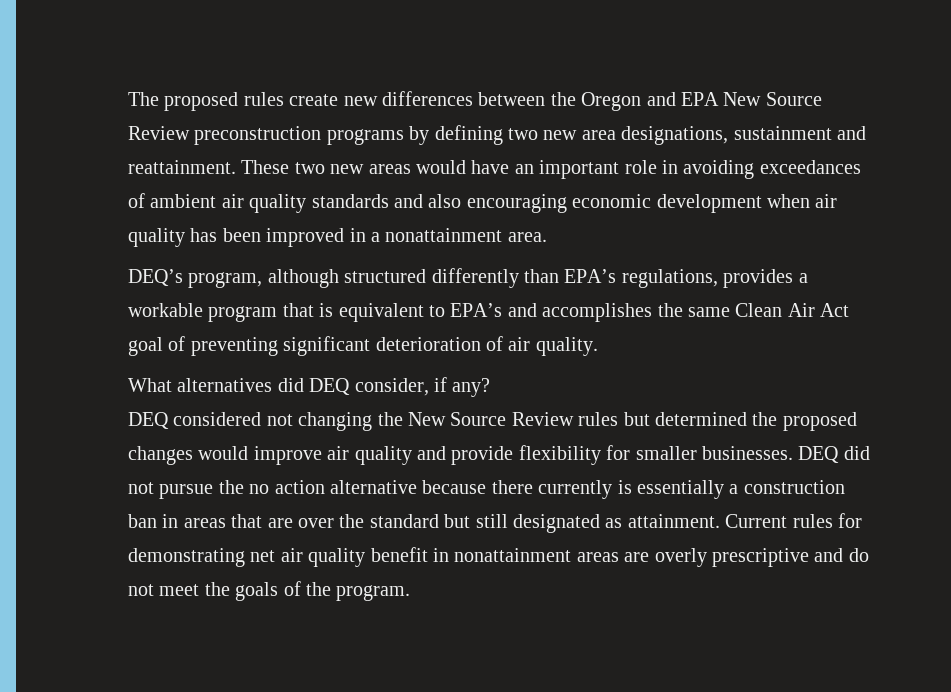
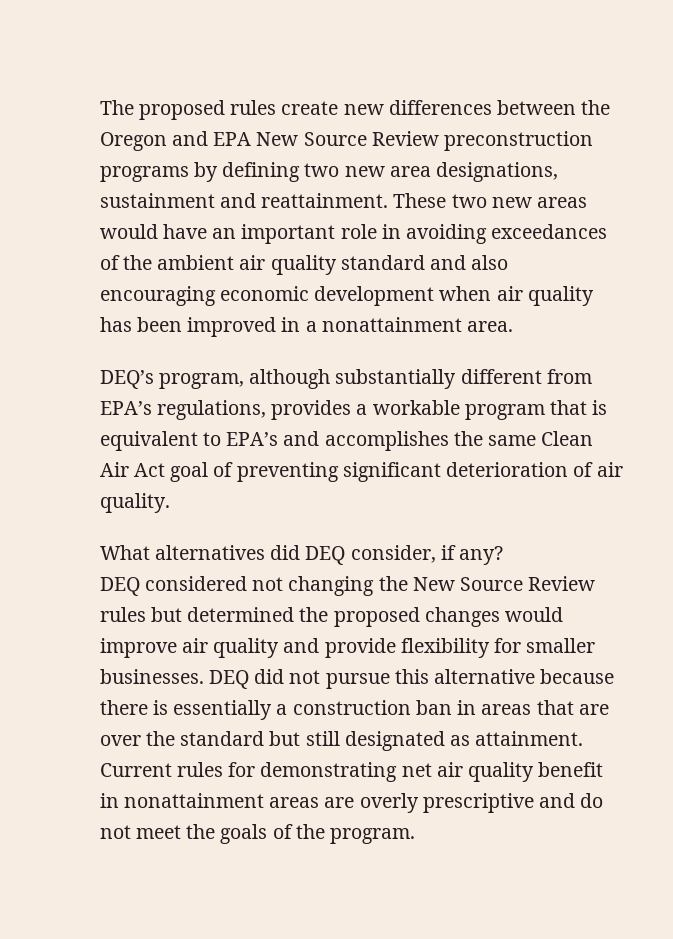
- These two new areas would have an important role in avoiding exceedances of ambient air quality standards and also encouraging economic development when air quality has been improved in a nonattainment area.
+ These two new areas would have an important role in avoiding exceedances of the ambient air quality standard and also encouraging economic development when air quality has been improved in a nonattainment area.
- DEQ’s program, although structured differently than EPA’s regulations, provides a workable program that is equivalent to EPA’s and accomplishes the same Clean Air Act goal of preventing significant deterioration of air quality.
+ DEQ’s program, although substantially different from EPA’s regulations, provides a workable program that is equivalent to EPA’s and accomplishes the same Clean Air Act goal of preventing significant deterioration of air quality.
- DEQ did not pursue the no action alternative because there currently is essentially a construction ban in areas that are over the standard but still designated as attainment.
+ DEQ did not pursue this alternative because there is essentially a construction ban in areas that are over the standard but still designated as attainment.

